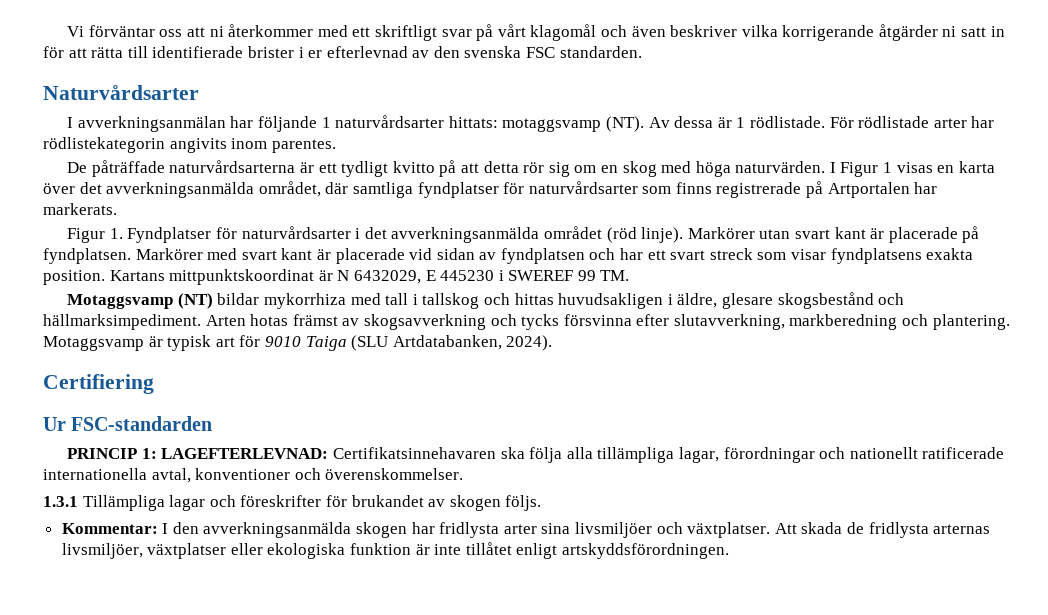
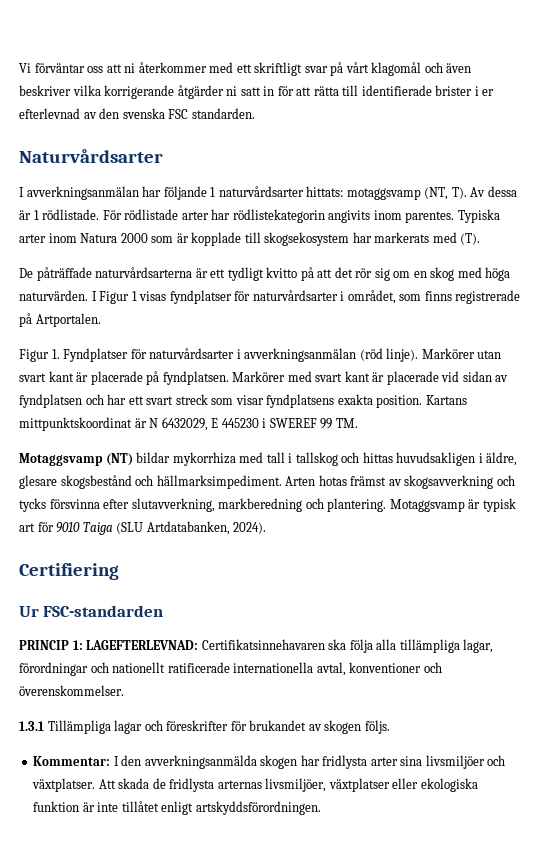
- I avverkningsanmälan har följande 1 naturvårdsarter hittats: motaggsvamp (NT). Av dessa är 1 rödlistade.
+ I avverkningsanmälan har följande 1 naturvårdsarter hittats: motaggsvamp (NT, T). Av dessa är 1 rödlistade.
+ Typiska arter inom Natura 2000 som är kopplade till skogsekosystem har markerats med (T).
- De påträffade naturvårdsarterna är ett tydligt kvitto på att detta rör sig om en skog med höga naturvärden.
+ De påträffade naturvårdsarterna är ett tydligt kvitto på att det rör sig om en skog med höga naturvärden.
- I Figur 1 visas en karta över det avverkningsanmälda området, där samtliga fyndplatser för naturvårdsarter som finns registrerade på Artportalen har markerats.
+ I Figur 1 visas fyndplatser för naturvårdsarter i området, som finns registrerade på Artportalen.
- Figur 1. Fyndplatser för naturvårdsarter i det avverkningsanmälda området (röd linje).
+ Figur 1. Fyndplatser för naturvårdsarter i avverkningsanmälan (röd linje).

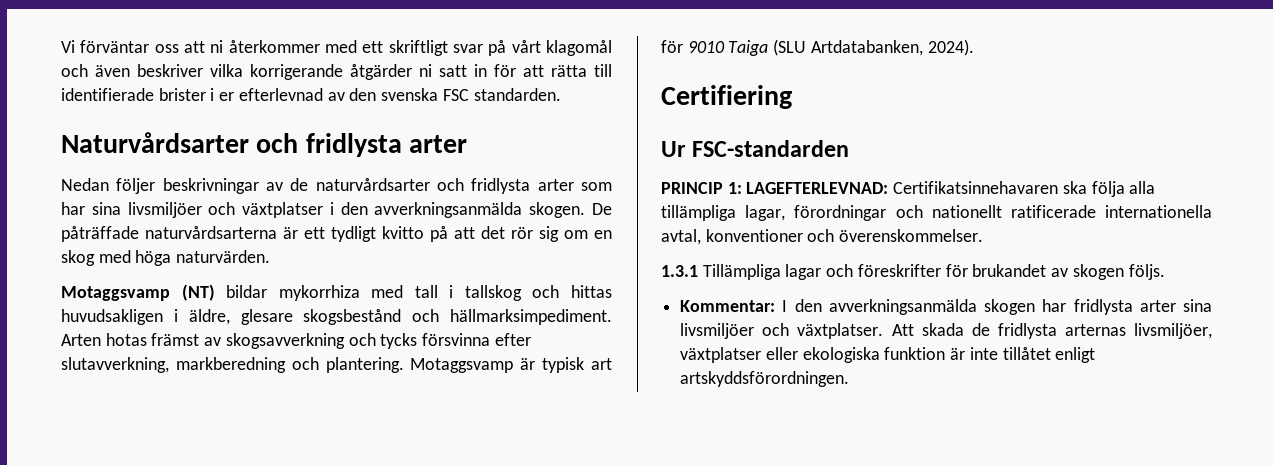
- Naturvårdsarter
- I avverkningsanmälan har följande 1 naturvårdsarter hittats: motaggsvamp (NT, T). Av dessa är 1 rödlistade. För rödlistade arter har rödlistekategorin angivits inom parentes. Typiska arter inom Natura 2000 som är kopplade till skogsekosystem har markerats med (T).
- De påträffade naturvårdsarterna är ett tydligt kvitto på att det rör sig om en skog med höga naturvärden. I Figur 1 visas fyndplatser för naturvårdsarter i området, som finns registrerade på Artportalen.
- Figur 1. Fyndplatser för naturvårdsarter i avverkningsanmälan (röd linje). Markörer utan svart kant är placerade på fyndplatsen. Markörer med svart kant är placerade vid sidan av fyndplatsen och har ett svart streck som visar fyndplatsens exakta position. Kartans mittpunktskoordinat är N 6432029, E 445230 i SWEREF 99 TM.
+ Naturvårdsarter och fridlysta arter
+ Nedan följer beskrivningar av de naturvårdsarter och fridlysta arter som har sina livsmiljöer och växtplatser i den avverkningsanmälda skogen. De påträffade naturvårdsarterna är ett tydligt kvitto på att det rör sig om en skog med höga naturvärden.

